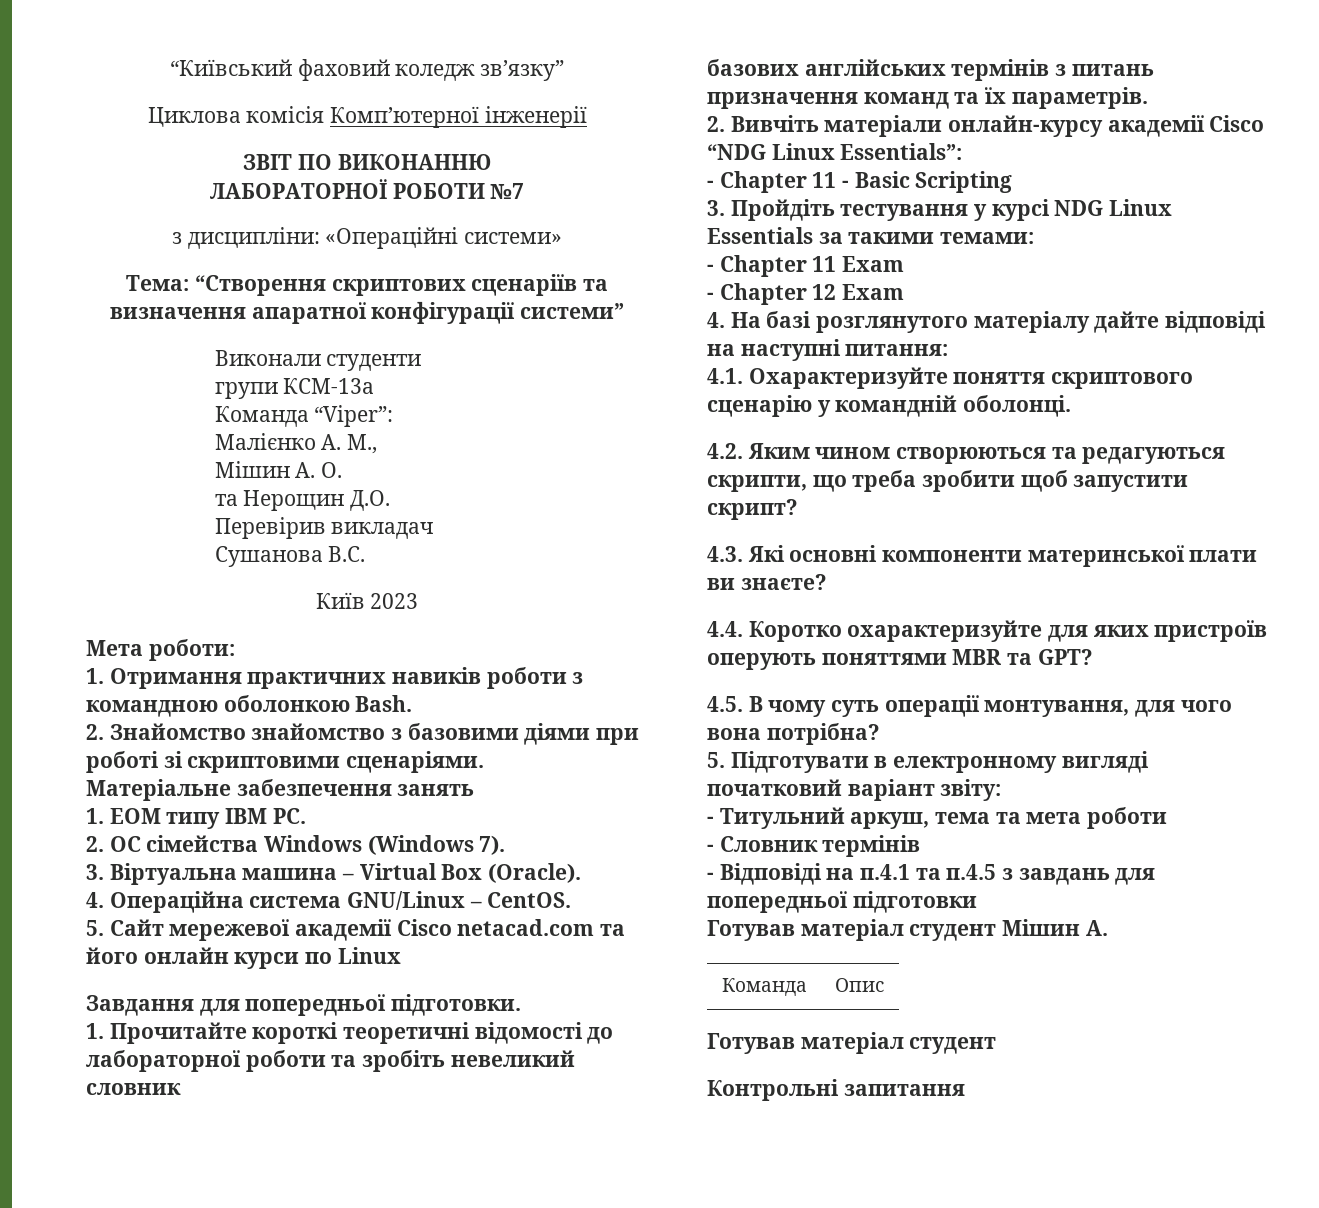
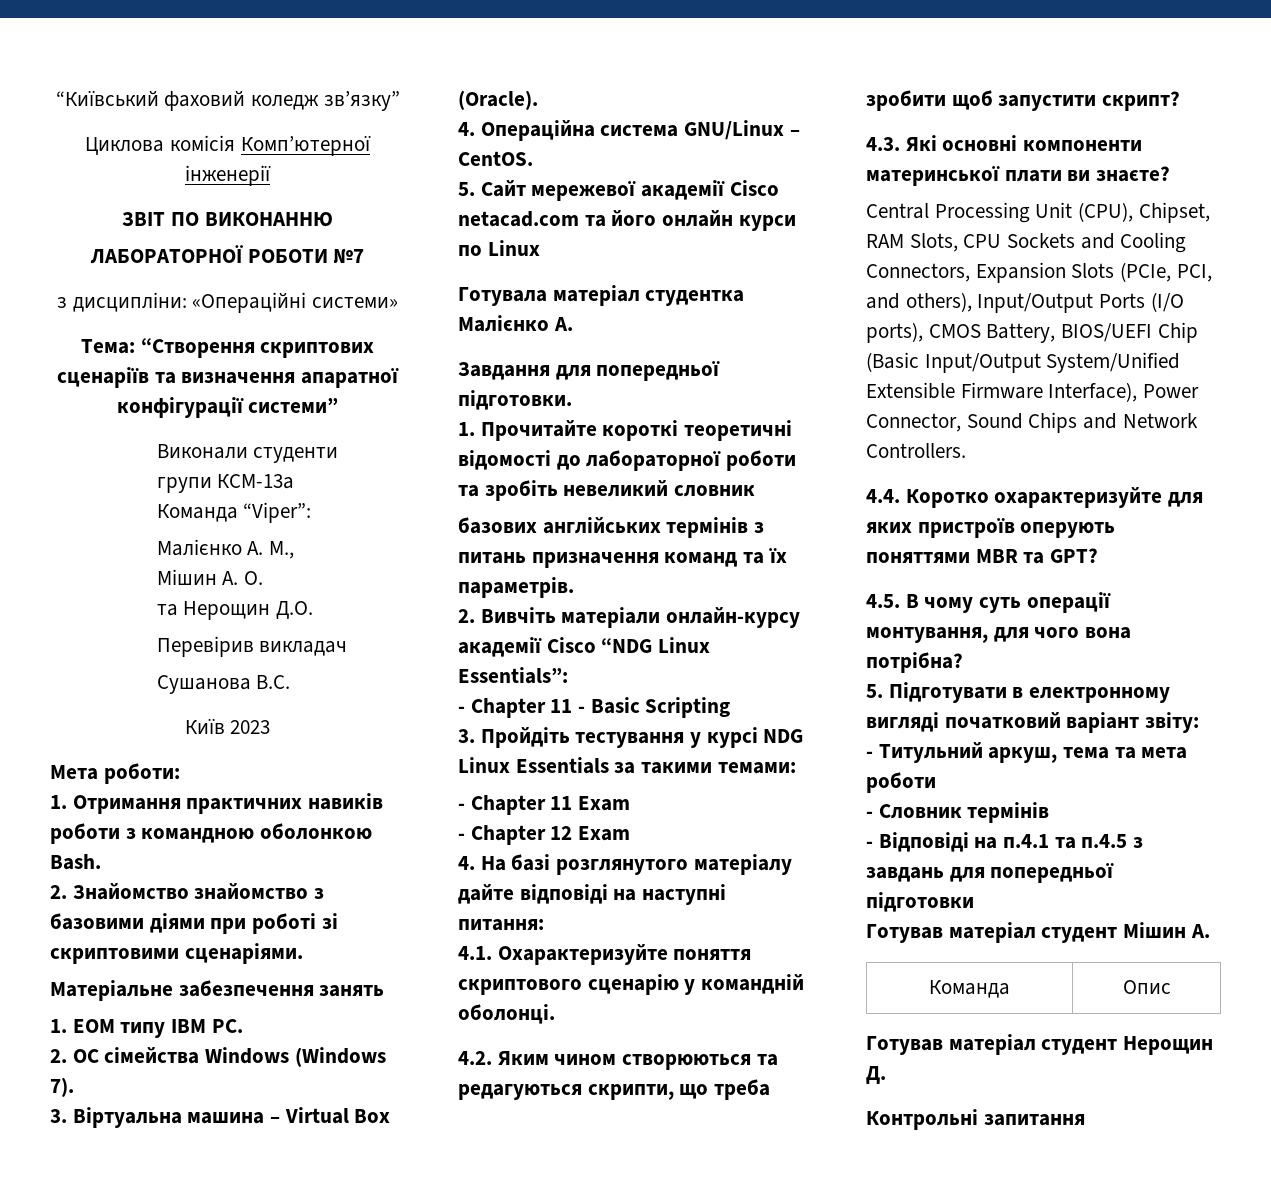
+ Готувала матеріал студентка Малієнко А.
+ Central Processing Unit (CPU), Chipset, RAM Slots, CPU Sockets and Cooling Connectors, Expansion Slots (PCIe, PCI, and others), Input/Output Ports (I/O ports), CMOS Battery, BIOS/UEFI Chip (Basic Input/Output System/Unified Extensible Firmware Interface), Power Connector, Sound Chips and Network Controllers.
  Команда | Опис
- Готував матеріал студент
+ Готував матеріал студент Нерощин Д.

